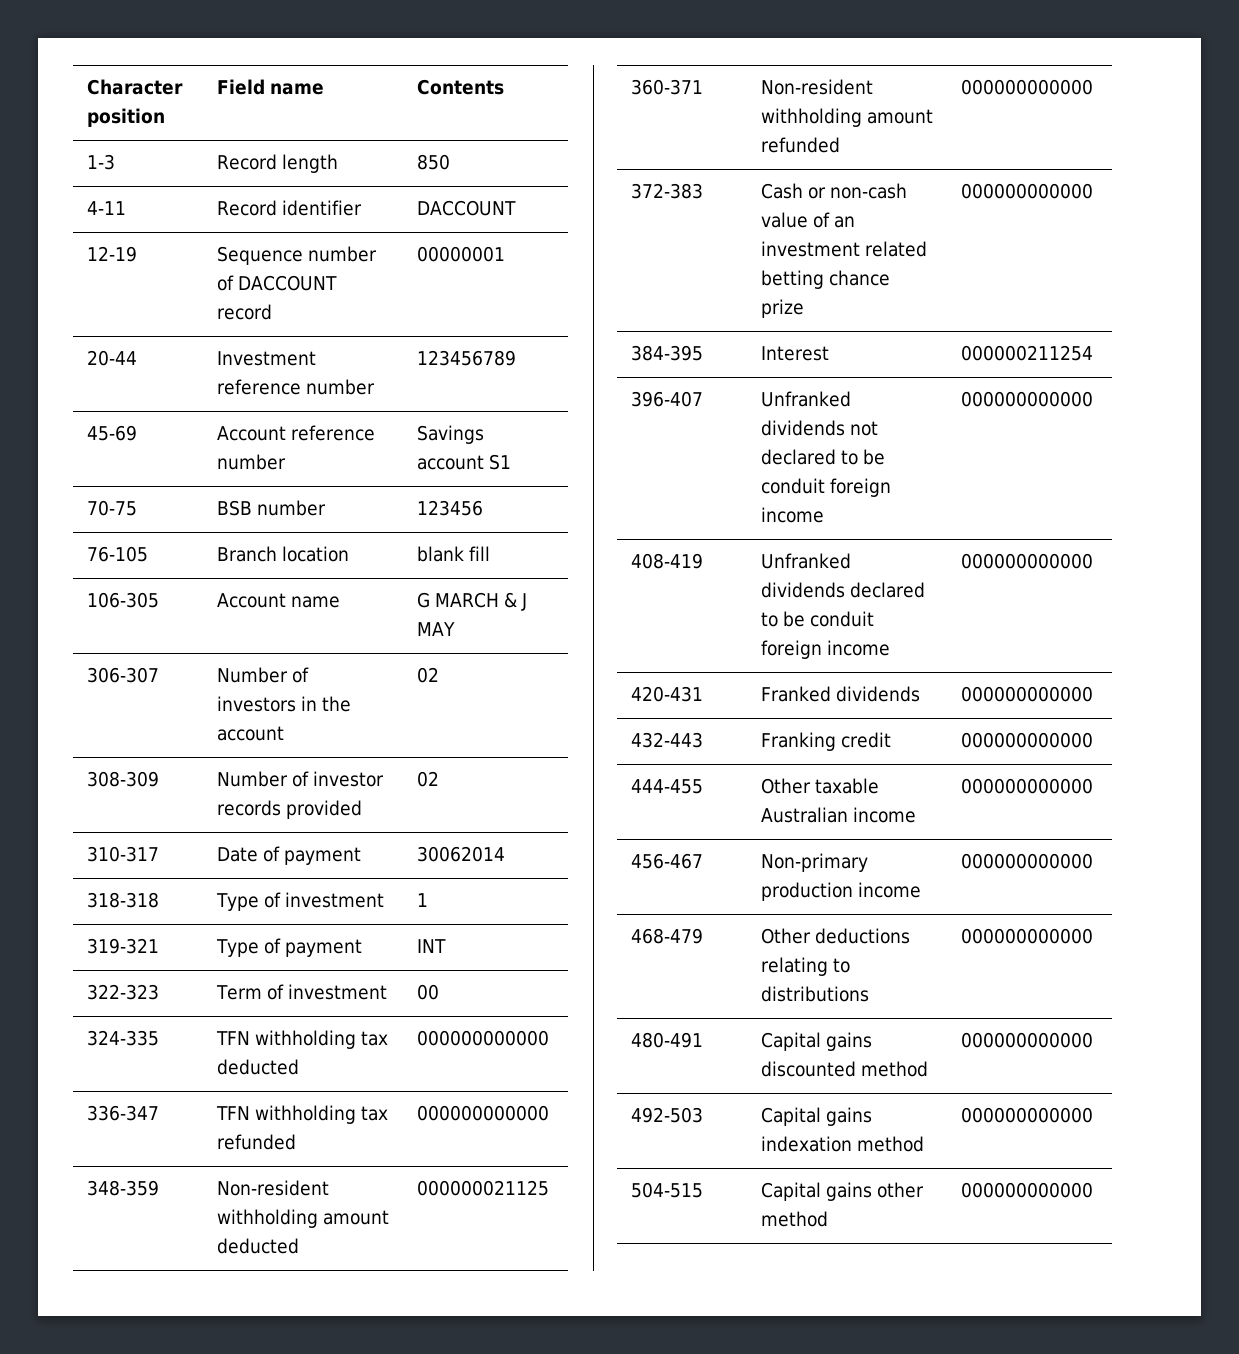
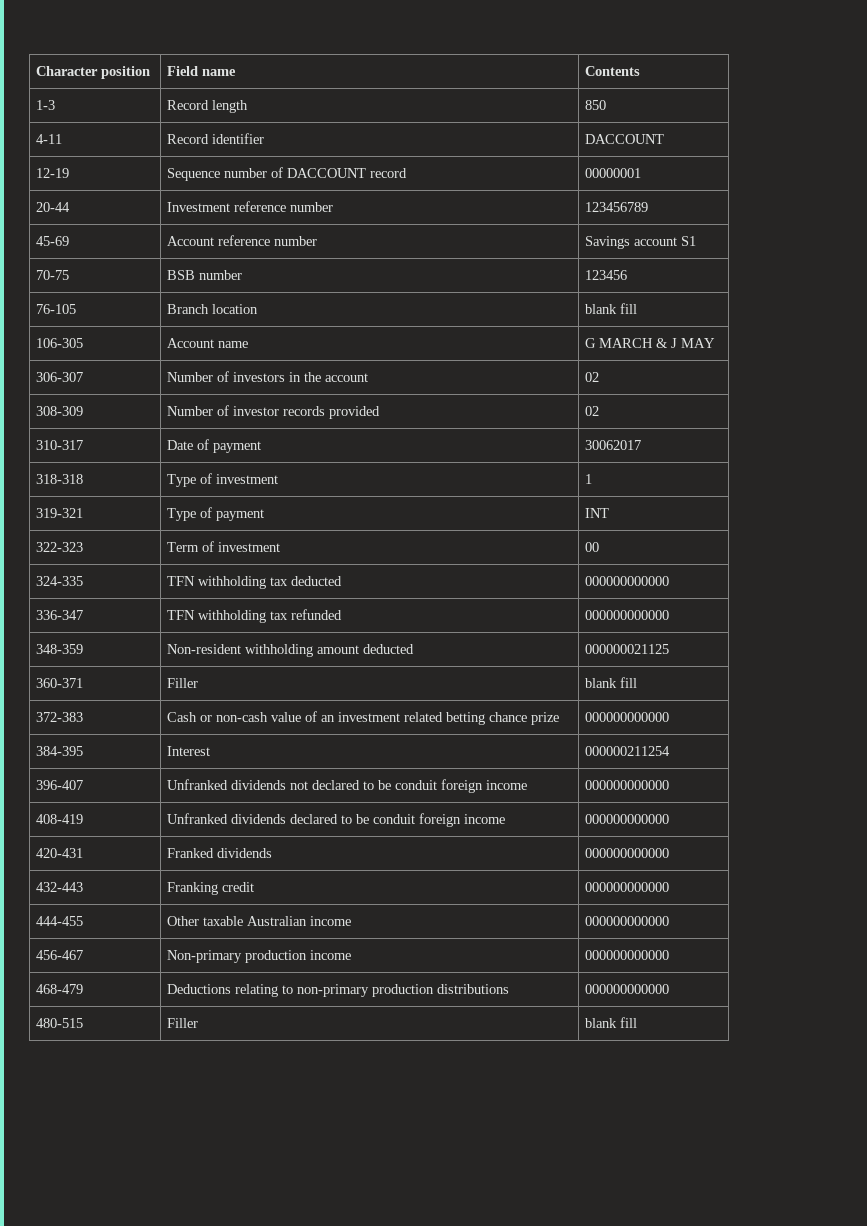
- 310-317 | Date of payment | 30062014
+ 310-317 | Date of payment | 30062017
- 360-371 | Non-resident withholding amount refunded | 000000000000
+ 360-371 | Filler | blank fill
- 468-479 | Other deductions relating to distributions | 000000000000
- 480-491 | Capital gains discounted method | 000000000000
- 492-503 | Capital gains indexation method | 000000000000
- 504-515 | Capital gains other method | 000000000000
+ 468-479 | Deductions relating to non-primary production distributions | 000000000000
+ 480-515 | Filler | blank fill

